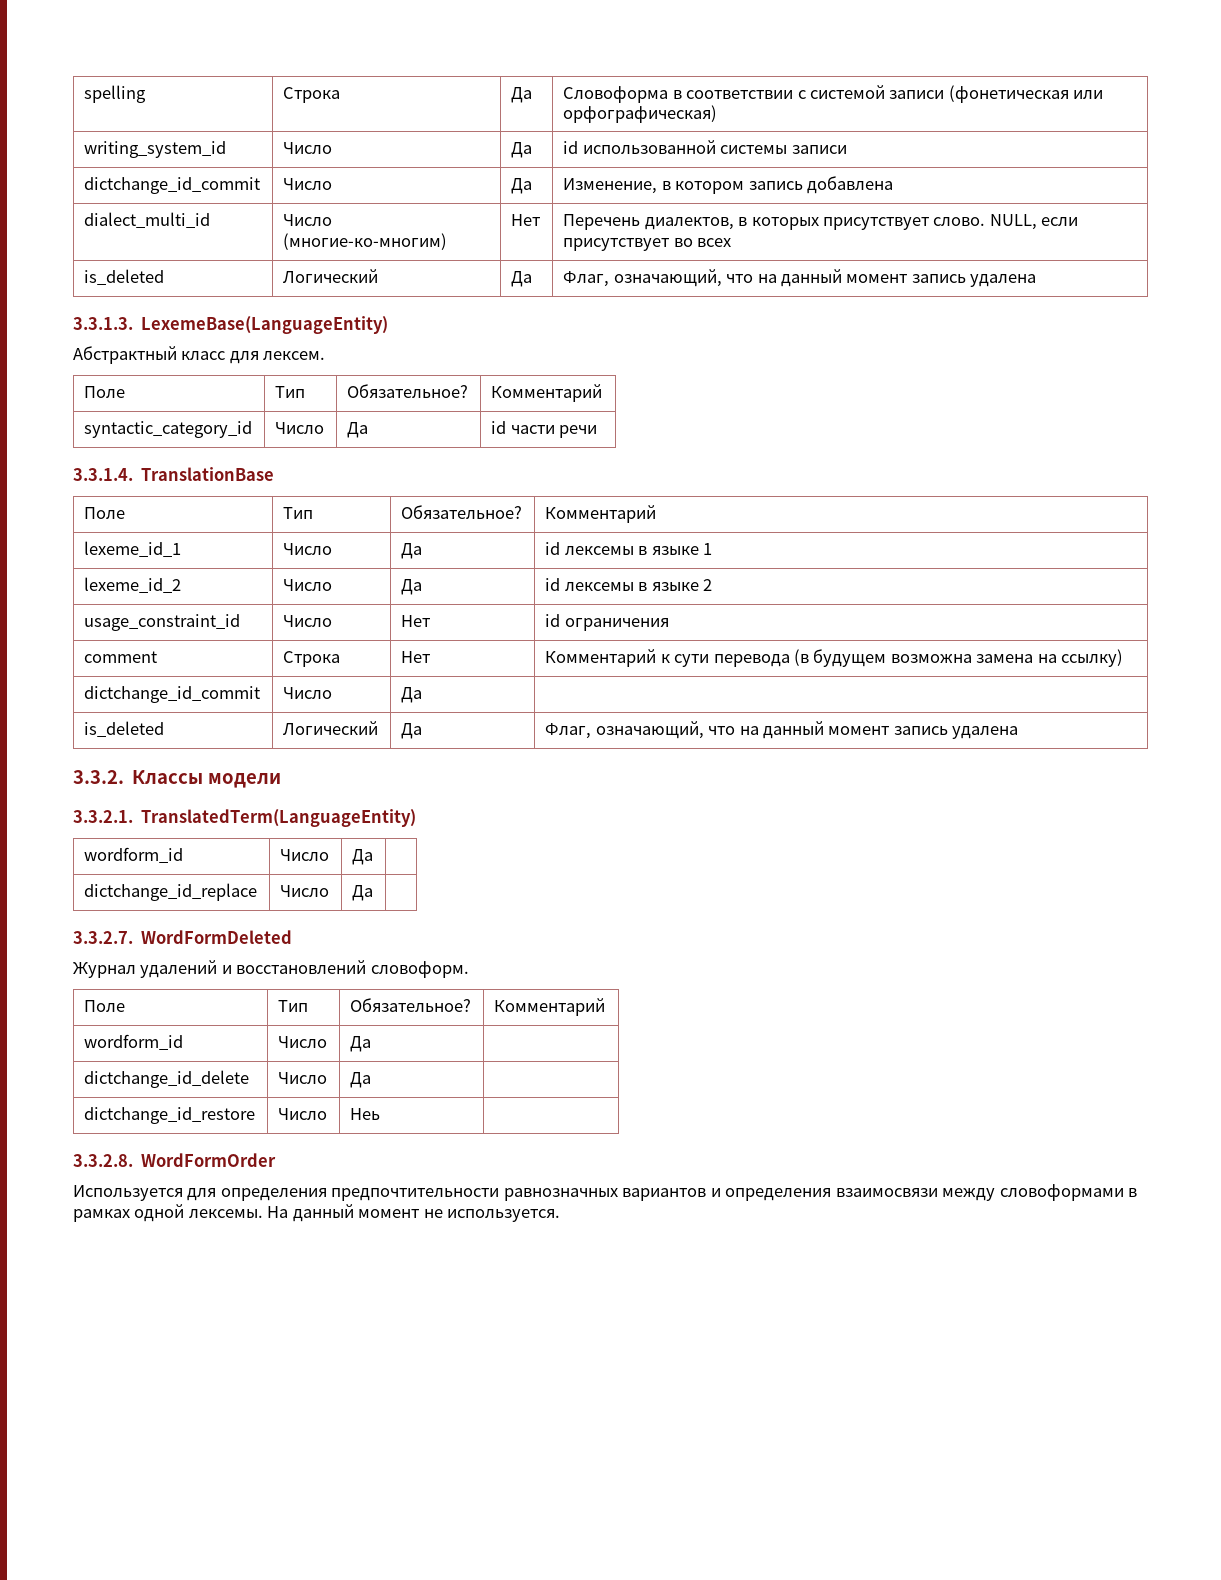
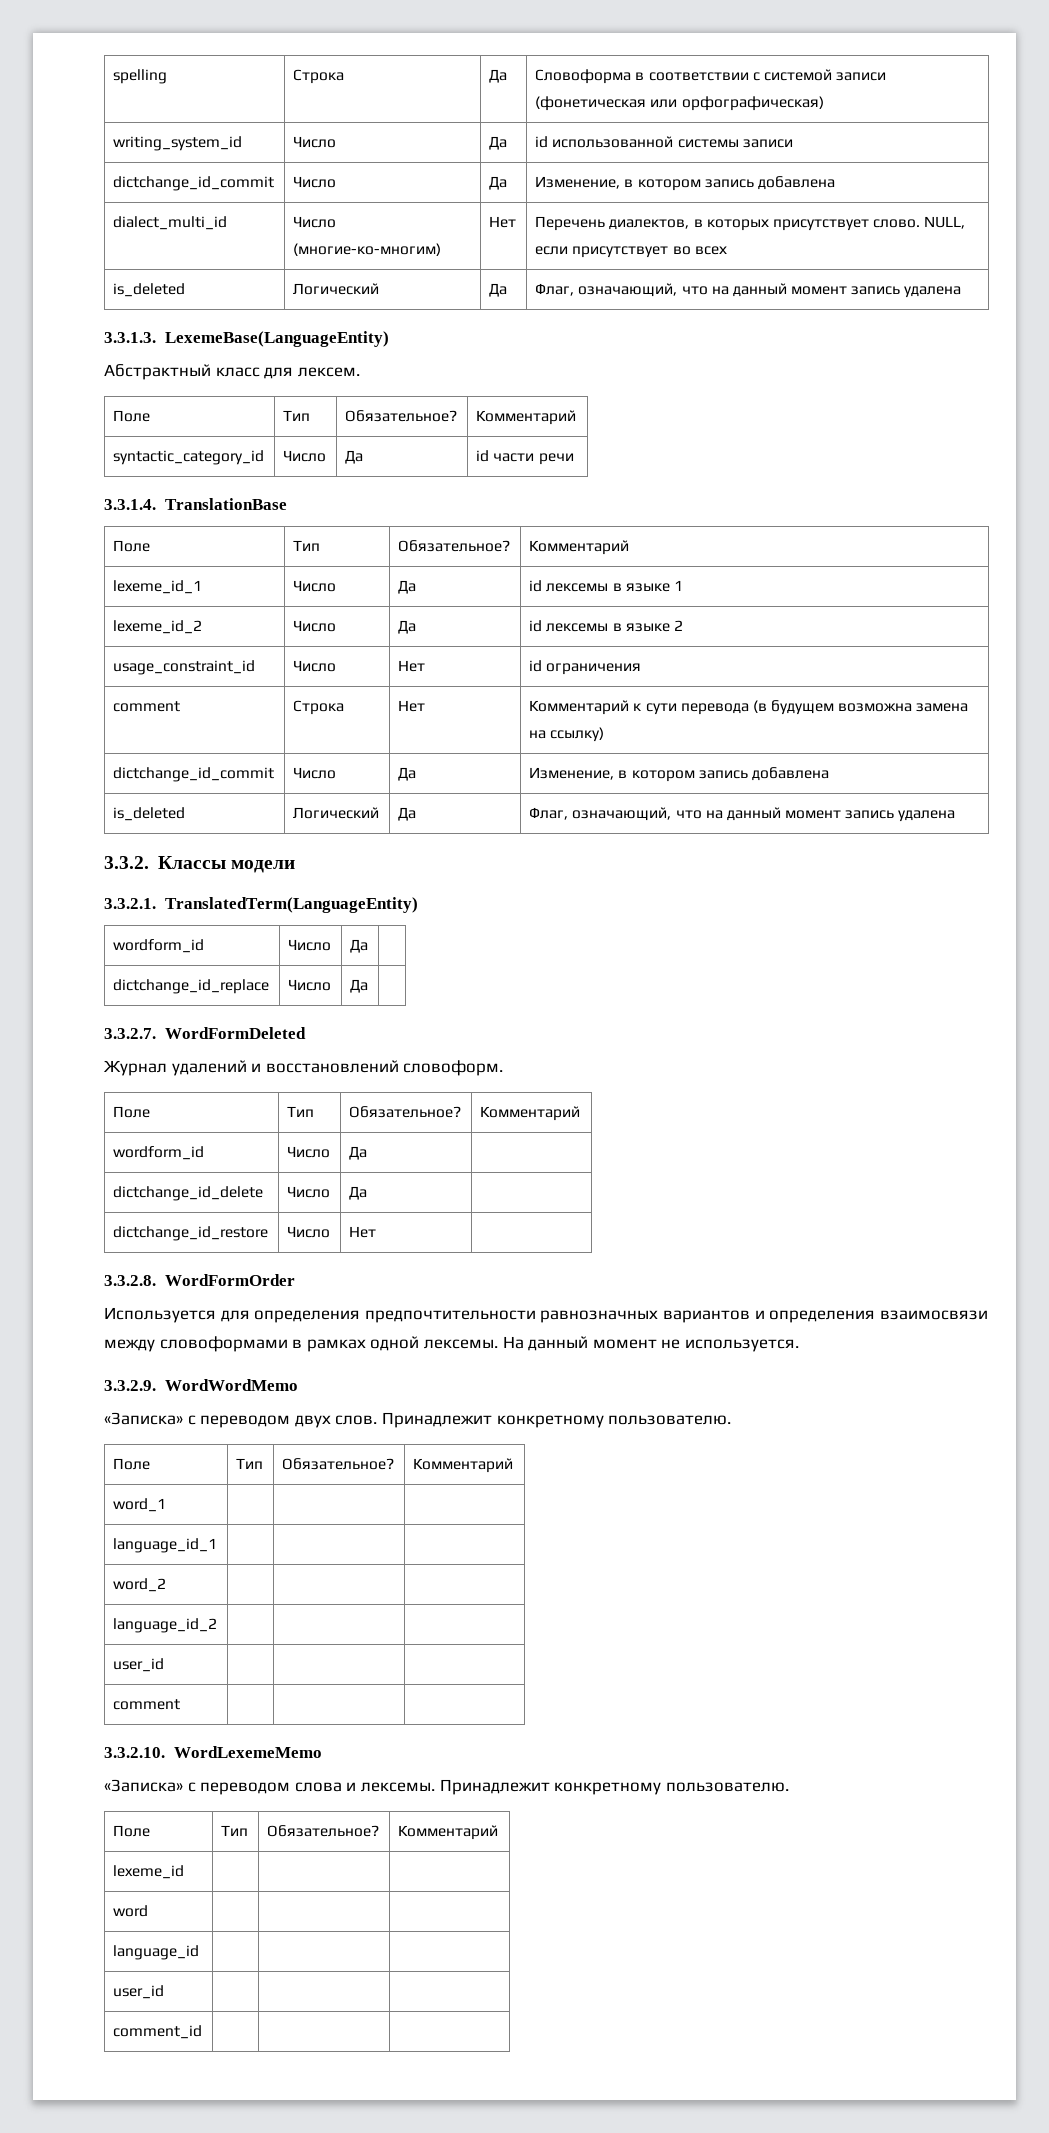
  comment | Строка | Нет | Комментарий к сути перевода (в будущем возможна замена на ссылку)
- dictchange_id_commit | Число | Да |
+ dictchange_id_commit | Число | Да | Изменение, в котором запись добавлена
- dictchange_id_restore | Число | Неь |
+ dictchange_id_restore | Число | Нет |
+ 3.3.2.9. WordWordMemo
+ «Записка» с переводом двух слов. Принадлежит конкретному пользователю.
+ Поле | Тип | Обязательное? | Комментарий
+ word_1 | | |
+ language_id_1 | | |
+ word_2 | | |
+ language_id_2 | | |
+ user_id | | |
+ comment | | |
+ 3.3.2.10. WordLexemeMemo
+ «Записка» с переводом слова и лексемы. Принадлежит конкретному пользователю.
+ Поле | Тип | Обязательное? | Комментарий
+ lexeme_id | | |
+ word | | |
+ language_id | | |
+ user_id | | |
+ comment_id | | |

